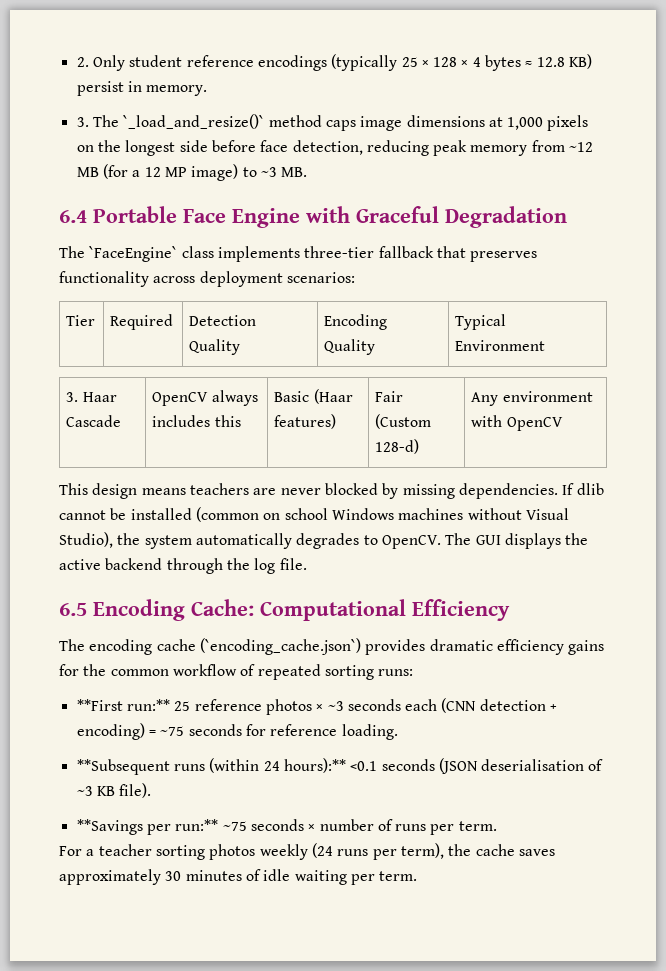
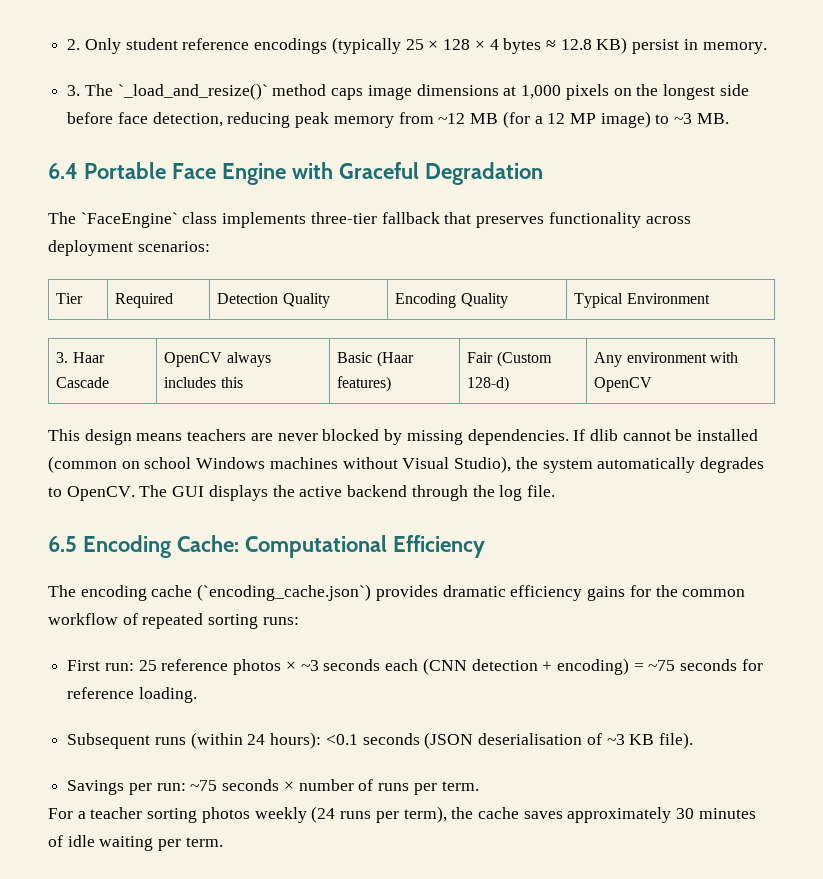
- **First run:** 25 reference photos × ~3 seconds each (CNN detection + encoding) = ~75 seconds for reference loading.
+ First run: 25 reference photos × ~3 seconds each (CNN detection + encoding) = ~75 seconds for reference loading.
- **Subsequent runs (within 24 hours):** <0.1 seconds (JSON deserialisation of ~3 KB file).
+ Subsequent runs (within 24 hours): <0.1 seconds (JSON deserialisation of ~3 KB file).
- **Savings per run:** ~75 seconds × number of runs per term.
+ Savings per run: ~75 seconds × number of runs per term.

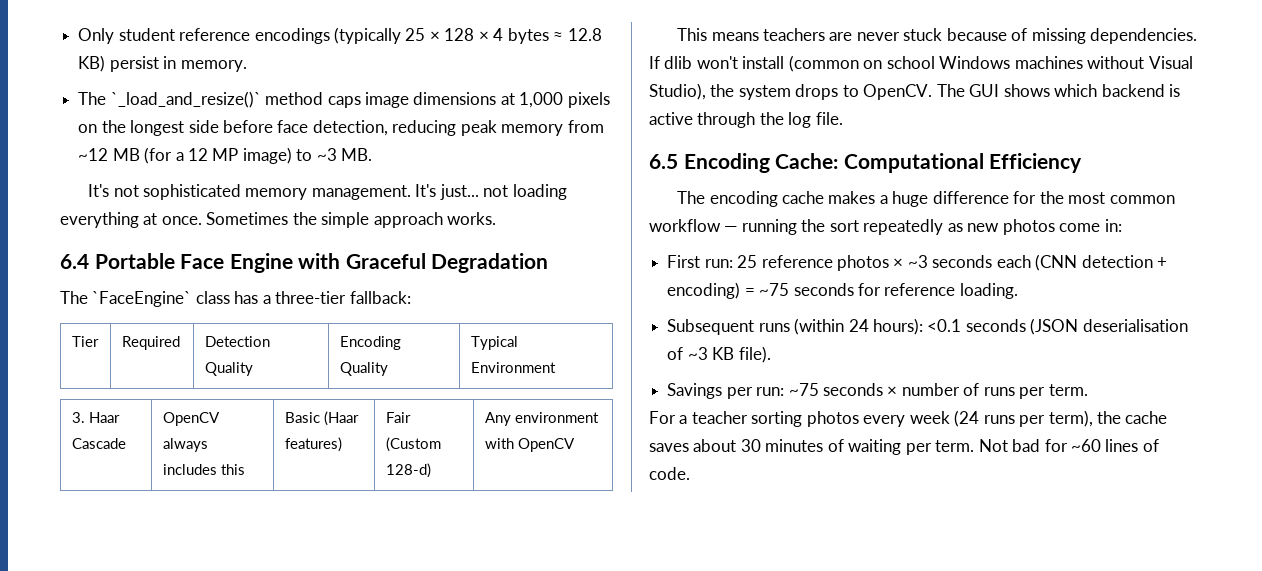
- 2. Only student reference encodings (typically 25 × 128 × 4 bytes ≈ 12.8 KB) persist in memory.
+ Only student reference encodings (typically 25 × 128 × 4 bytes ≈ 12.8 KB) persist in memory.
- 3. The `_load_and_resize()` method caps image dimensions at 1,000 pixels on the longest side before face detection, reducing peak memory from ~12 MB (for a 12 MP image) to ~3 MB.
+ The `_load_and_resize()` method caps image dimensions at 1,000 pixels on the longest side before face detection, reducing peak memory from ~12 MB (for a 12 MP image) to ~3 MB.
+ It's not sophisticated memory management. It's just... not loading everything at once. Sometimes the simple approach works.
- The `FaceEngine` class implements three-tier fallback that preserves functionality across deployment scenarios:
+ The `FaceEngine` class has a three-tier fallback:
- This design means teachers are never blocked by missing dependencies.
+ This means teachers are never stuck because of missing dependencies.
- If dlib cannot be installed (common on school Windows machines without Visual Studio), the system automatically degrades to OpenCV.
+ If dlib won't install (common on school Windows machines without Visual Studio), the system drops to OpenCV.
- The GUI displays the active backend through the log file.
+ The GUI shows which backend is active through the log file.
- The encoding cache (`encoding_cache.json`) provides dramatic efficiency gains for the common workflow of repeated sorting runs:
+ The encoding cache makes a huge difference for the most common workflow — running the sort repeatedly as new photos come in:
- For a teacher sorting photos weekly (24 runs per term), the cache saves approximately 30 minutes of idle waiting per term.
+ For a teacher sorting photos every week (24 runs per term), the cache saves about 30 minutes of waiting per term.
+ Not bad for ~60 lines of code.

